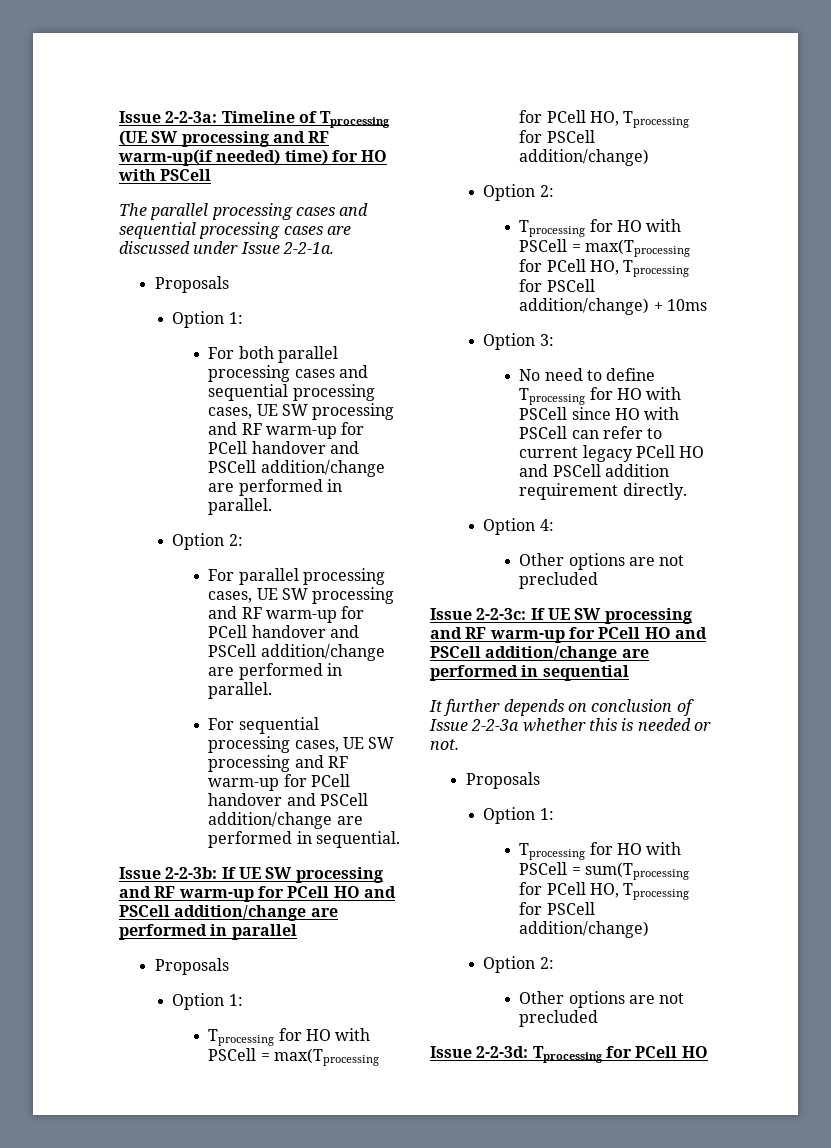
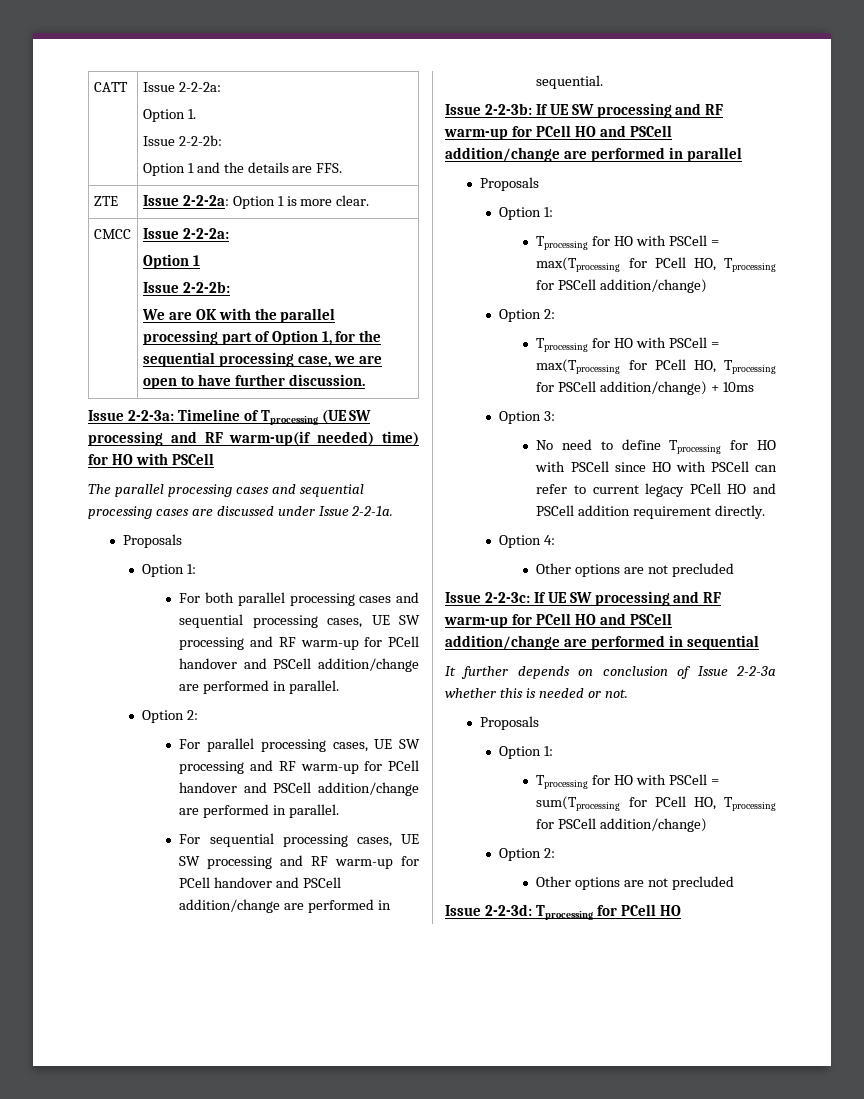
+ CATT | Issue 2-2-2a:
+ Option 1.
+ Issue 2-2-2b:
+ Option 1 and the details are FFS.
+ ZTE | Issue 2-2-2a: Option 1 is more clear.
+ CMCC | Issue 2-2-2a:
+ Option 1
+ Issue 2-2-2b:
+ We are OK with the parallel processing part of Option 1, for the sequential processing case, we are open to have further discussion.

